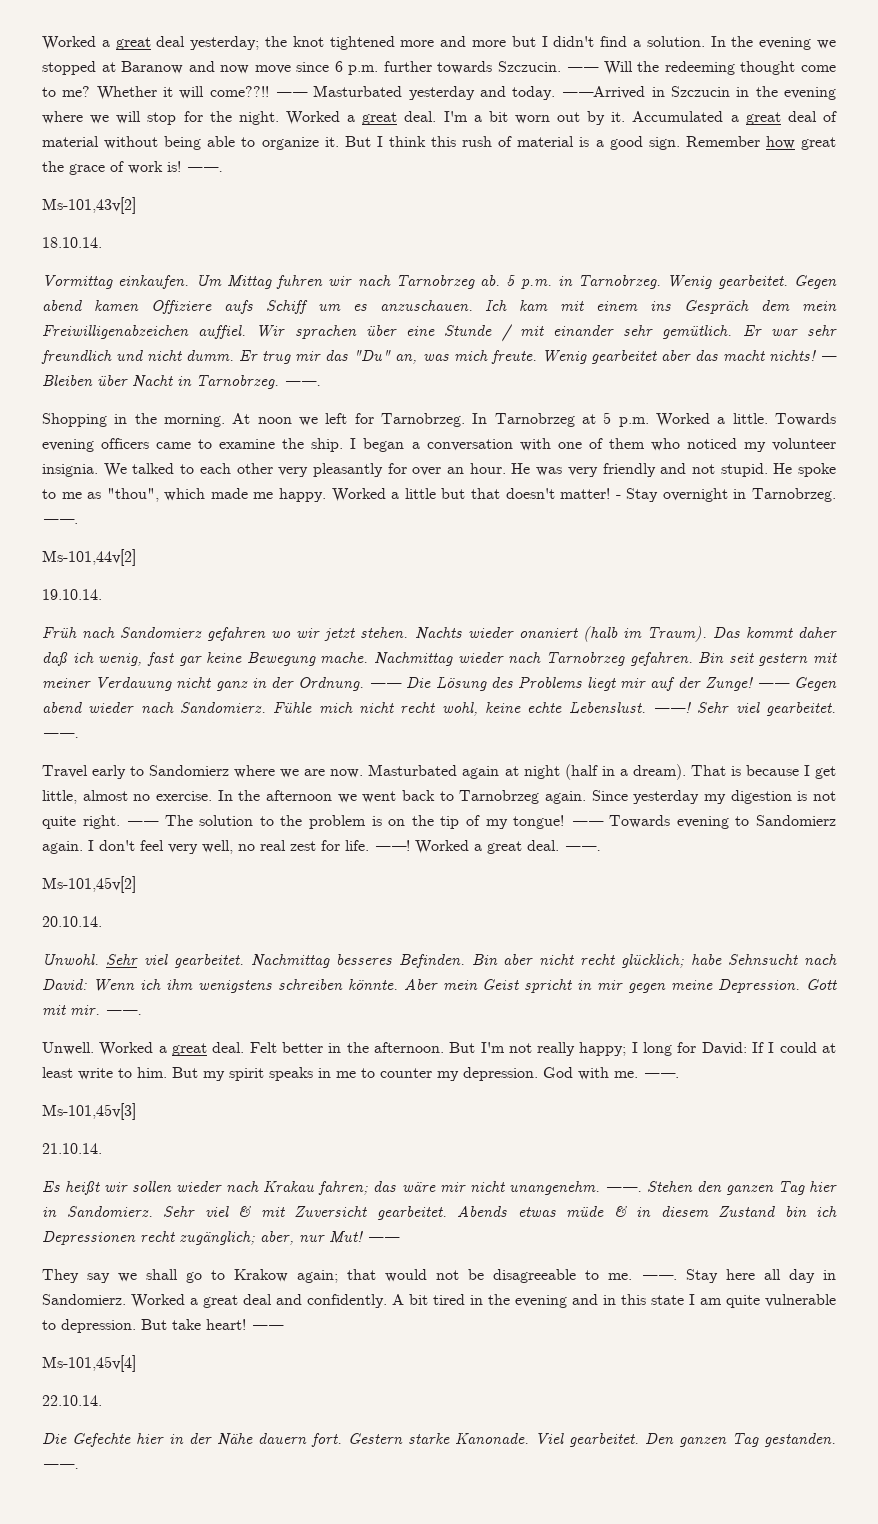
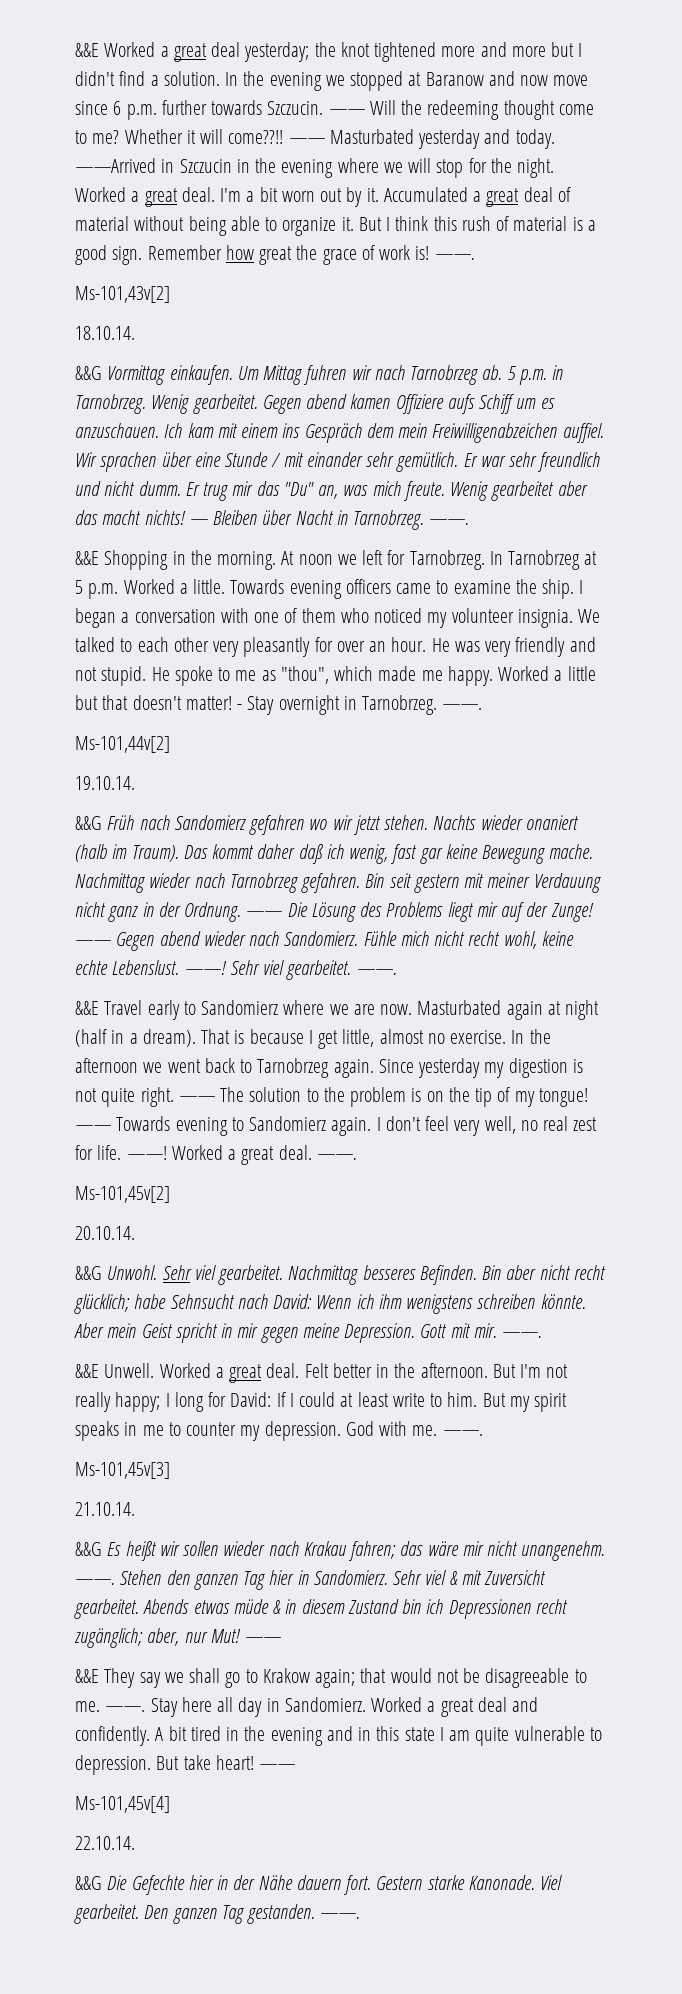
- Worked a great deal yesterday; the knot tightened more and more but I didn't find a solution.
+ &&E Worked a great deal yesterday; the knot tightened more and more but I didn't find a solution.
- Vormittag einkaufen.
+ &&G Vormittag einkaufen.
- Shopping in the morning.
+ &&E Shopping in the morning.
- Früh nach Sandomierz gefahren wo wir jetzt stehen.
+ &&G Früh nach Sandomierz gefahren wo wir jetzt stehen.
- Travel early to Sandomierz where we are now.
+ &&E Travel early to Sandomierz where we are now.
- Unwohl.
+ &&G Unwohl.
- Unwell.
+ &&E Unwell.
- Es heißt wir sollen wieder nach Krakau fahren; das wäre mir nicht unangenehm.
+ &&G Es heißt wir sollen wieder nach Krakau fahren; das wäre mir nicht unangenehm.
- They say we shall go to Krakow again; that would not be disagreeable to me.
+ &&E They say we shall go to Krakow again; that would not be disagreeable to me.
- Die Gefechte hier in der Nähe dauern fort.
+ &&G Die Gefechte hier in der Nähe dauern fort.

